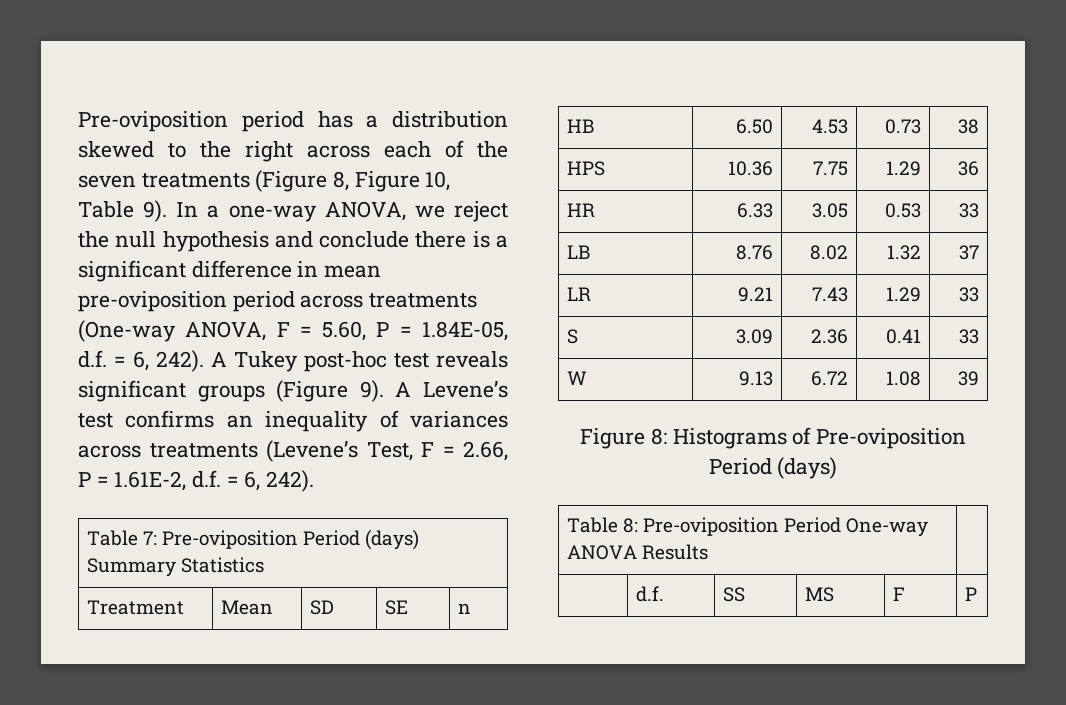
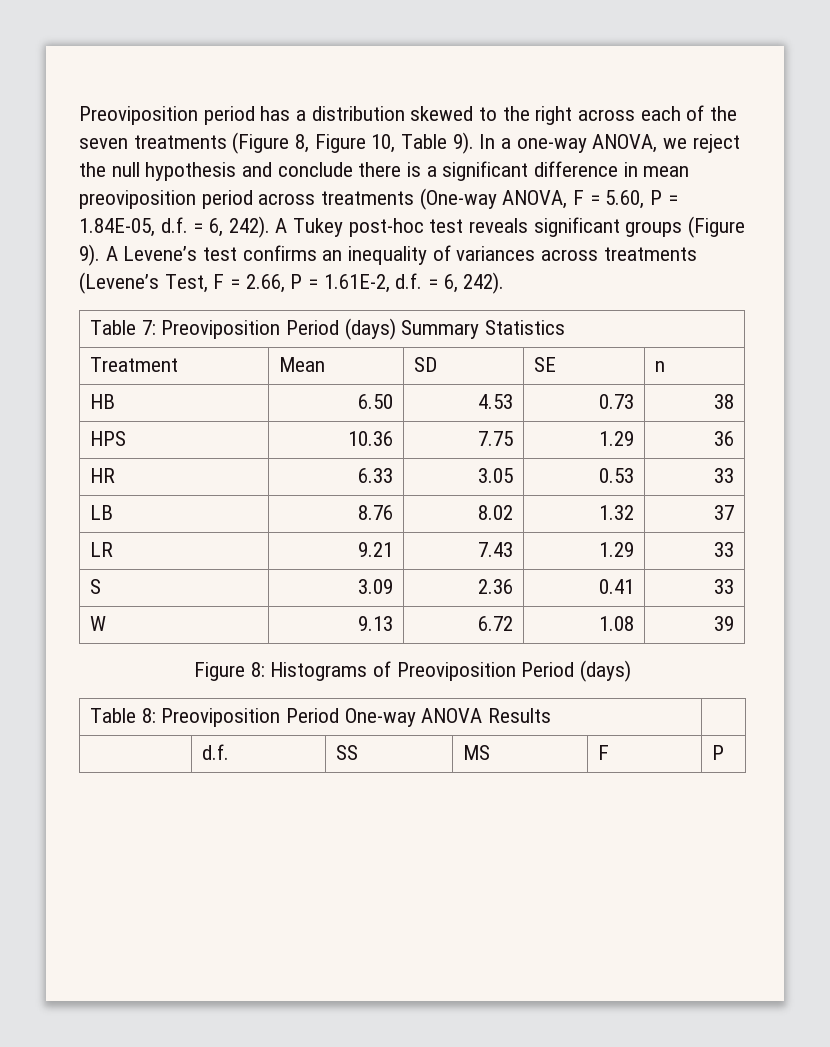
- Pre-oviposition period has a distribution skewed to the right across each of the seven treatments (Figure 8, Figure 10, Table 9).
+ Preoviposition period has a distribution skewed to the right across each of the seven treatments (Figure 8, Figure 10, Table 9).
- In a one-way ANOVA, we reject the null hypothesis and conclude there is a significant difference in mean pre-oviposition period across treatments (One-way ANOVA, F = 5.60, P = 1.84E-05, d.f. = 6, 242).
+ In a one-way ANOVA, we reject the null hypothesis and conclude there is a significant difference in mean preoviposition period across treatments (One-way ANOVA, F = 5.60, P = 1.84E-05, d.f. = 6, 242).
- Table 7: Pre-oviposition Period (days) Summary Statistics
+ Table 7: Preoviposition Period (days) Summary Statistics
- Figure 8: Histograms of Pre-oviposition Period (days)
+ Figure 8: Histograms of Preoviposition Period (days)
- Table 8: Pre-oviposition Period One-way ANOVA Results |
+ Table 8: Preoviposition Period One-way ANOVA Results |

